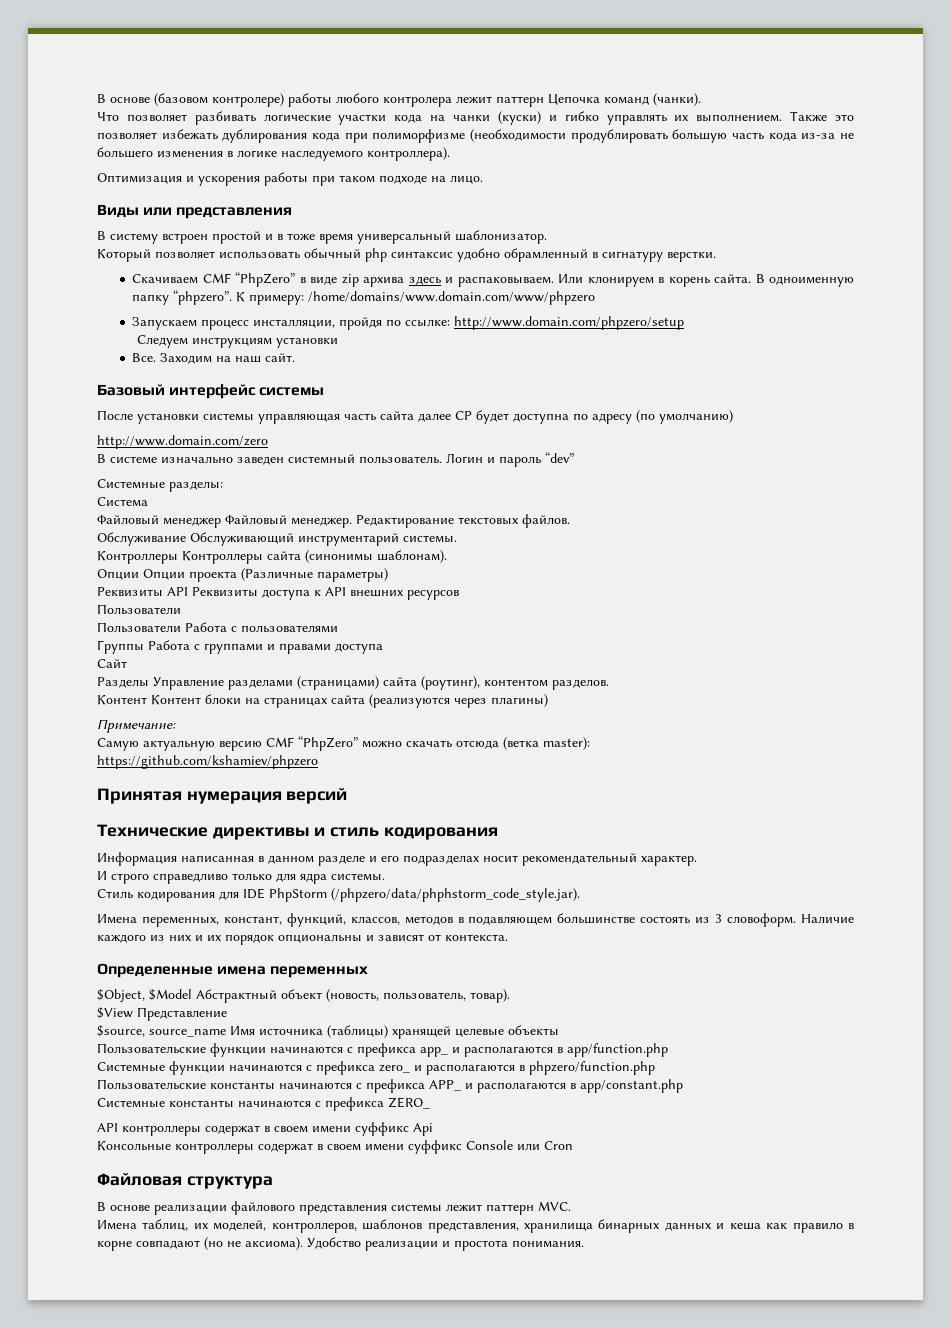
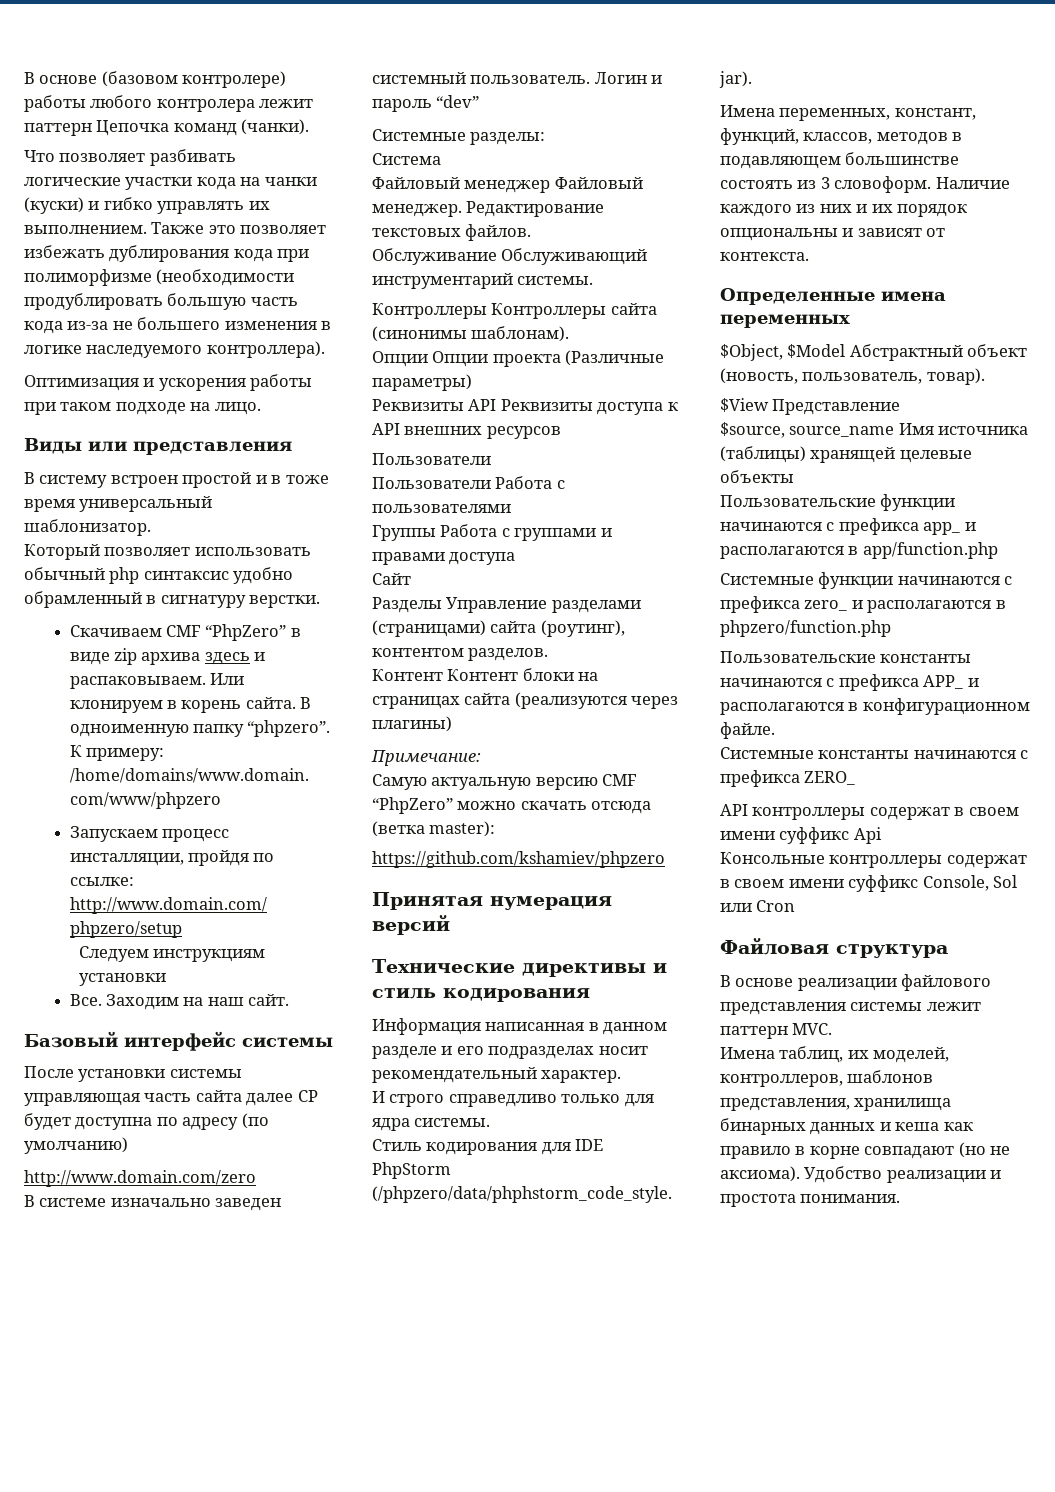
- Пользовательские константы начинаются с префикса APP_ и располагаются в app/constant.php
+ Пользовательские константы начинаются с префикса APP_ и располагаются в конфигурационном файле.
- Консольные контроллеры содержат в своем имени суффикс Console или Cron
+ Консольные контроллеры содержат в своем имени суффикс Console, Sol или Cron

